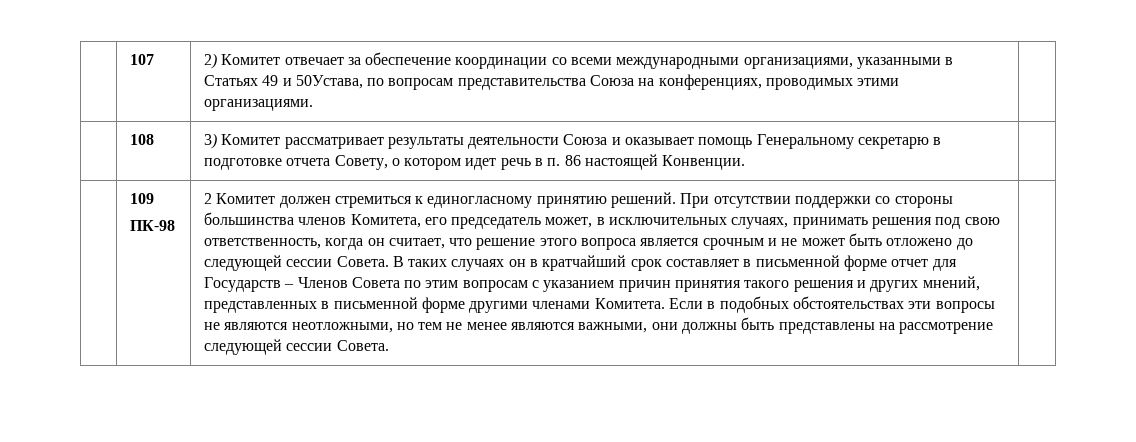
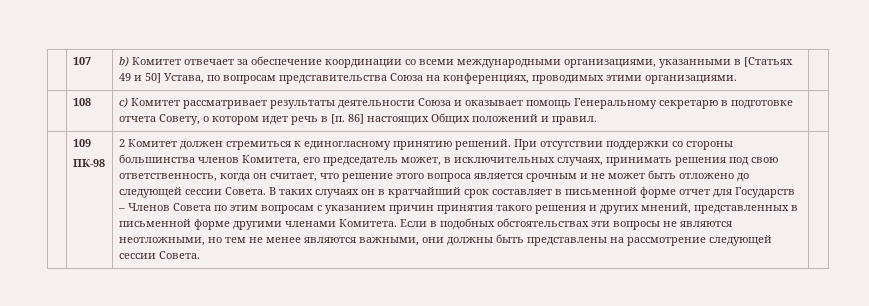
- | 107 | 2) Комитет отвечает за обеспечение координации со всеми международными организациями, указанными в Статьях 49 и 50Устава, по вопросам представительства Союза на конференциях, проводимых этими организациями. |
+ | 107 | b) Комитет отвечает за обеспечение координации со всеми международными организациями, указанными в [Статьях 49 и 50] Устава, по вопросам представительства Союза на конференциях, проводимых этими организациями. |
- | 108 | 3) Комитет рассматривает результаты деятельности Союза и оказывает помощь Генеральному секретарю в подготовке отчета Совету, о котором идет речь в п. 86 настоящей Конвенции. |
+ | 108 | c) Комитет рассматривает результаты деятельности Союза и оказывает помощь Генеральному секретарю в подготовке отчета Совету, о котором идет речь в [п. 86] настоящих Общих положений и правил. |

